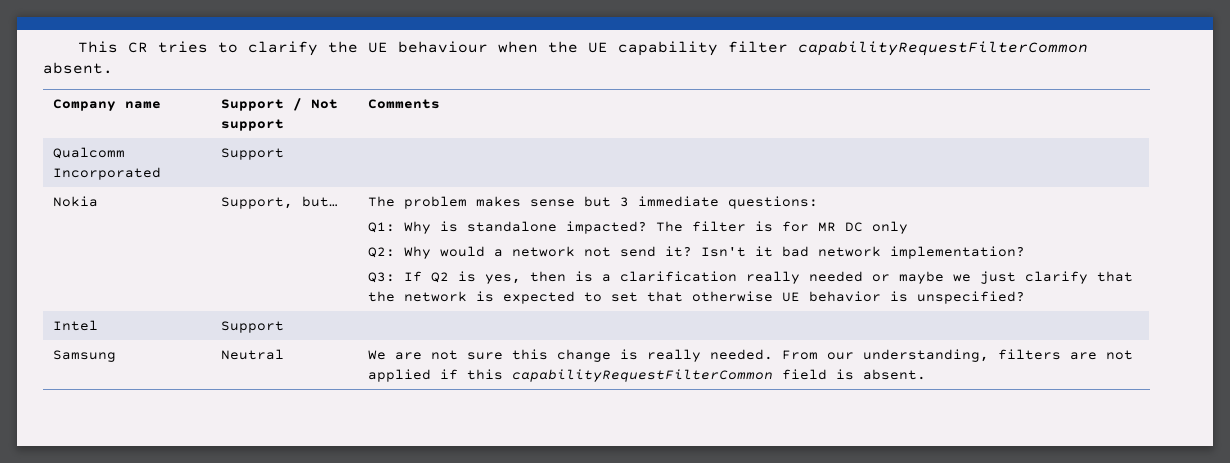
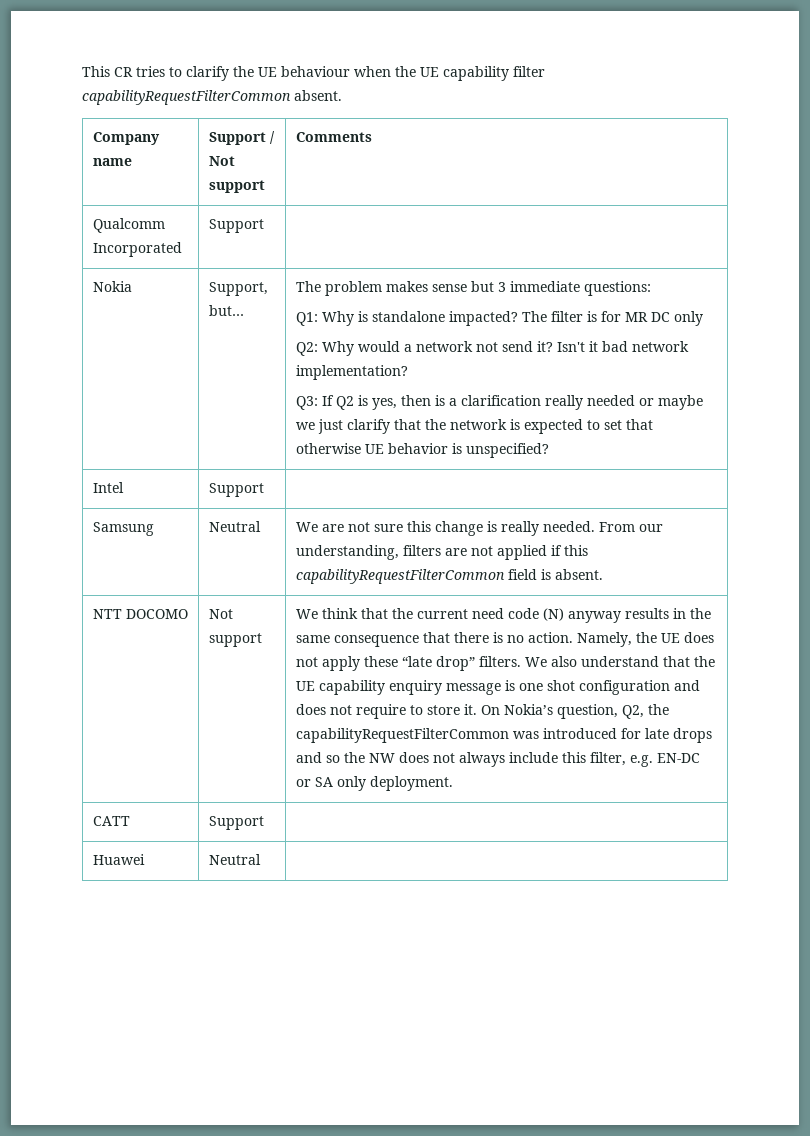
+ NTT DOCOMO | Not support | We think that the current need code (N) anyway results in the same consequence that there is no action. Namely, the UE does not apply these “late drop” filters. We also understand that the UE capability enquiry message is one shot configuration and does not require to store it. On Nokia’s question, Q2, the capabilityRequestFilterCommon was introduced for late drops and so the NW does not always include this filter, e.g. EN-DC or SA only deployment.
+ CATT | Support |
+ Huawei | Neutral |

